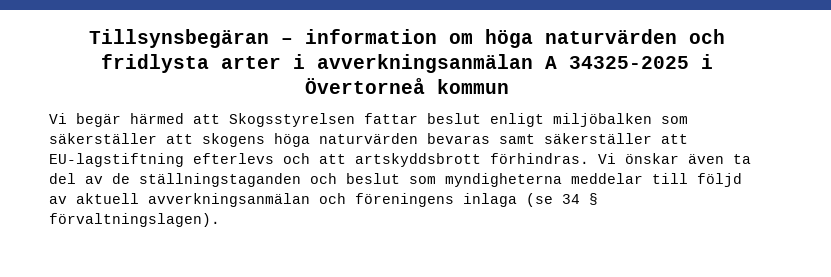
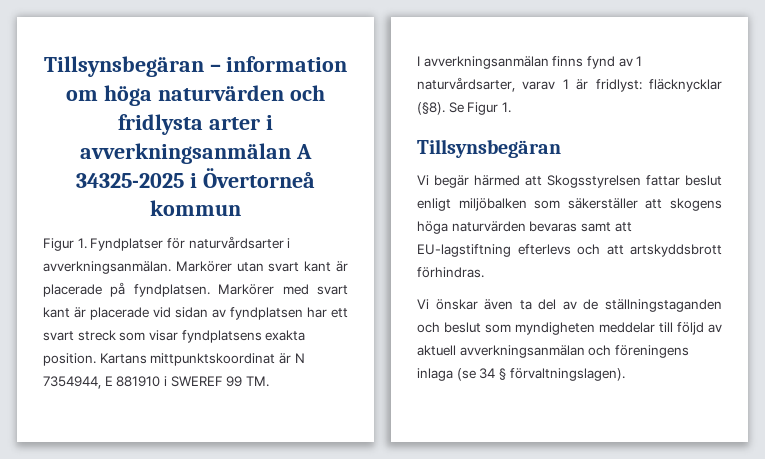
+ Figur 1. Fyndplatser för naturvårdsarter i avverkningsanmälan. Markörer utan svart kant är placerade på fyndplatsen. Markörer med svart kant är placerade vid sidan av fyndplatsen har ett svart streck som visar fyndplatsens exakta position. Kartans mittpunktskoordinat är N 7354944, E 881910 i SWEREF 99 TM.
+ I avverkningsanmälan finns fynd av 1 naturvårdsarter, varav 1 är fridlyst: fläcknycklar (§8). Se Figur 1.
+ Tillsynsbegäran
- Vi begär härmed att Skogsstyrelsen fattar beslut enligt miljöbalken som säkerställer att skogens höga naturvärden bevaras samt säkerställer att EU-lagstiftning efterlevs och att artskyddsbrott förhindras. Vi önskar även ta del av de ställningstaganden och beslut som myndigheterna meddelar till följd av aktuell avverkningsanmälan och föreningens inlaga (se 34 § förvaltningslagen).
+ Vi begär härmed att Skogsstyrelsen fattar beslut enligt miljöbalken som säkerställer att skogens höga naturvärden bevaras samt att EU-lagstiftning efterlevs och att artskyddsbrott förhindras.
+ Vi önskar även ta del av de ställningstaganden och beslut som myndigheten meddelar till följd av aktuell avverkningsanmälan och föreningens inlaga (se 34 § förvaltningslagen).

